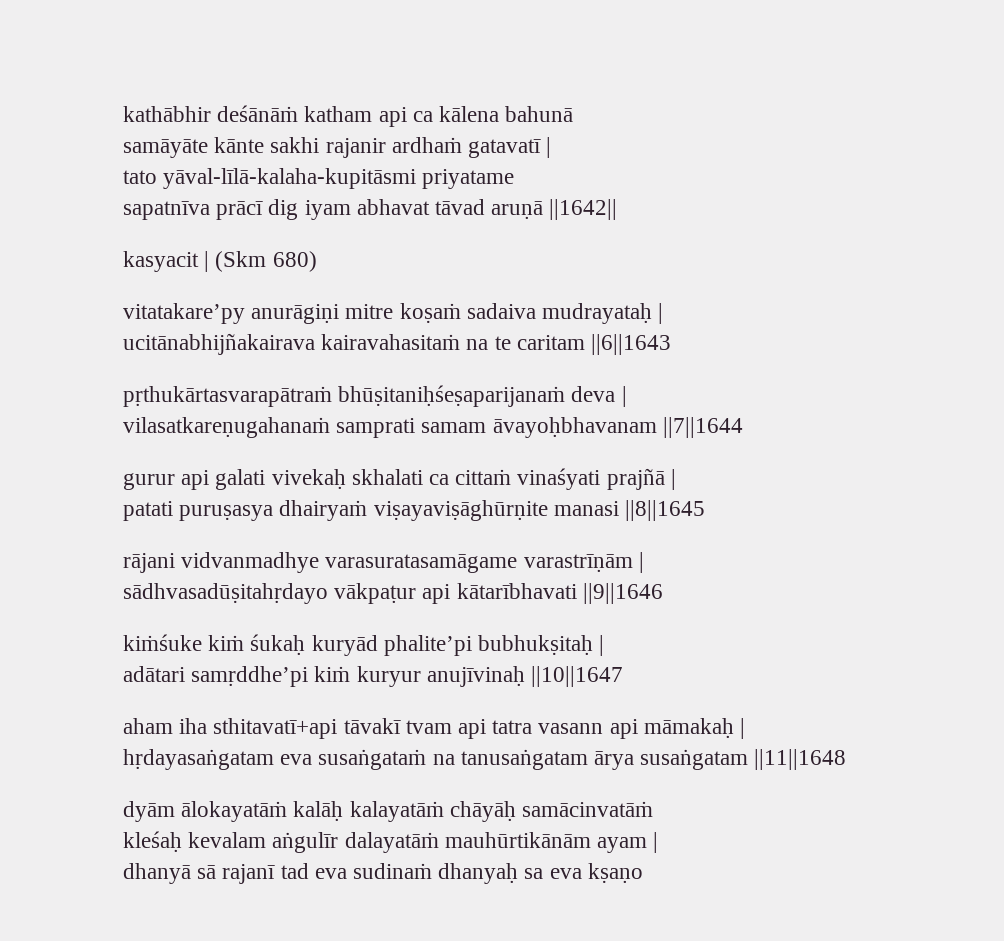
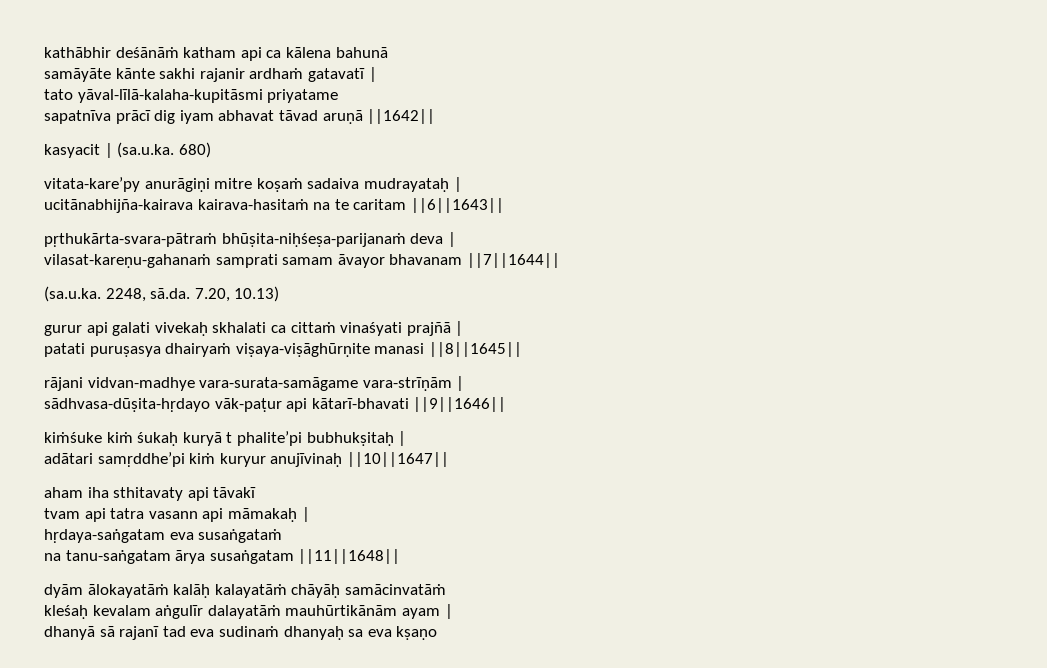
- kasyacit | (Skm 680)
+ kasyacit | (sa.u.ka. 680)
- vitatakare’py anurāgiṇi mitre koṣaṁ sadaiva mudrayataḥ |
+ vitata-kare’py anurāgiṇi mitre koṣaṁ sadaiva mudrayataḥ |
- ucitānabhijñakairava kairavahasitaṁ na te caritam ||6||1643
- pṛthukārtasvarapātraṁ bhūṣitaniḥśeṣaparijanaṁ deva |
+ ucitānabhijña-kairava kairava-hasitaṁ na te caritam ||6||1643||
+ pṛthukārta-svara-pātraṁ bhūṣita-niḥśeṣa-parijanaṁ deva |
- vilasatkareṇugahanaṁ samprati samam āvayoḥbhavanam ||7||1644
+ vilasat-kareṇu-gahanaṁ samprati samam āvayor bhavanam ||7||1644||
+ (sa.u.ka. 2248, sā.da. 7.20, 10.13)
- patati puruṣasya dhairyaṁ viṣayaviṣāghūrṇite manasi ||8||1645
- rājani vidvanmadhye varasuratasamāgame varastrīṇām |
- sādhvasadūṣitahṛdayo vākpaṭur api kātarībhavati ||9||1646
+ patati puruṣasya dhairyaṁ viṣaya-viṣāghūrṇite manasi ||8||1645||
+ rājani vidvan-madhye vara-surata-samāgame vara-strīṇām |
+ sādhvasa-dūṣita-hṛdayo vāk-paṭur api kātarī-bhavati ||9||1646||
- kiṁśuke kiṁ śukaḥ kuryād phalite’pi bubhukṣitaḥ |
+ kiṁśuke kiṁ śukaḥ kuryā t phalite’pi bubhukṣitaḥ |
- adātari samṛddhe’pi kiṁ kuryur anujīvinaḥ ||10||1647
+ adātari samṛddhe’pi kiṁ kuryur anujīvinaḥ ||10||1647||
- aham iha sthitavatī+api tāvakī tvam api tatra vasann api māmakaḥ |
+ aham iha sthitavaty api tāvakī
+ tvam api tatra vasann api māmakaḥ |
- hṛdayasaṅgatam eva susaṅgataṁ na tanusaṅgatam ārya susaṅgatam ||11||1648
+ hṛdaya-saṅgatam eva susaṅgataṁ
+ na tanu-saṅgatam ārya susaṅgatam ||11||1648||

